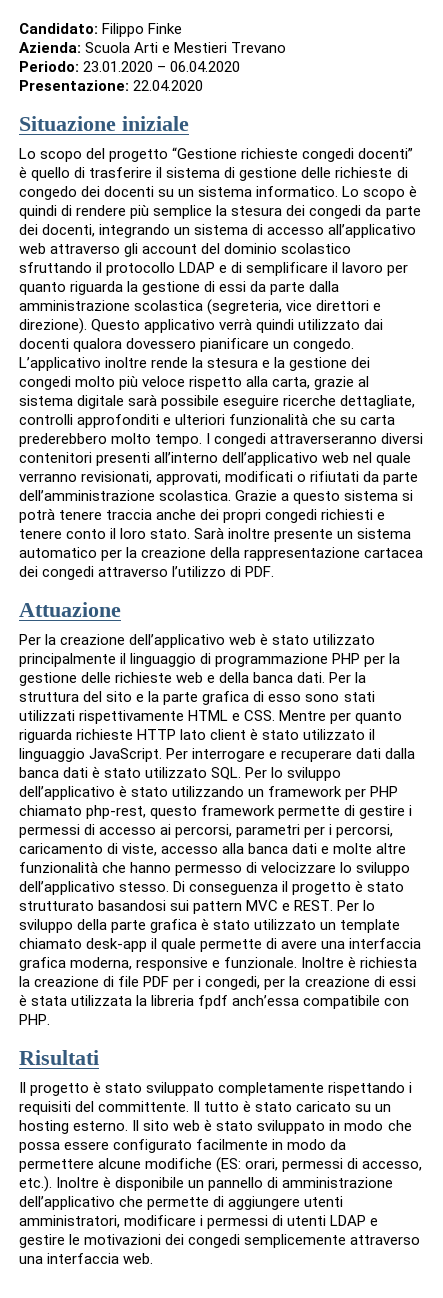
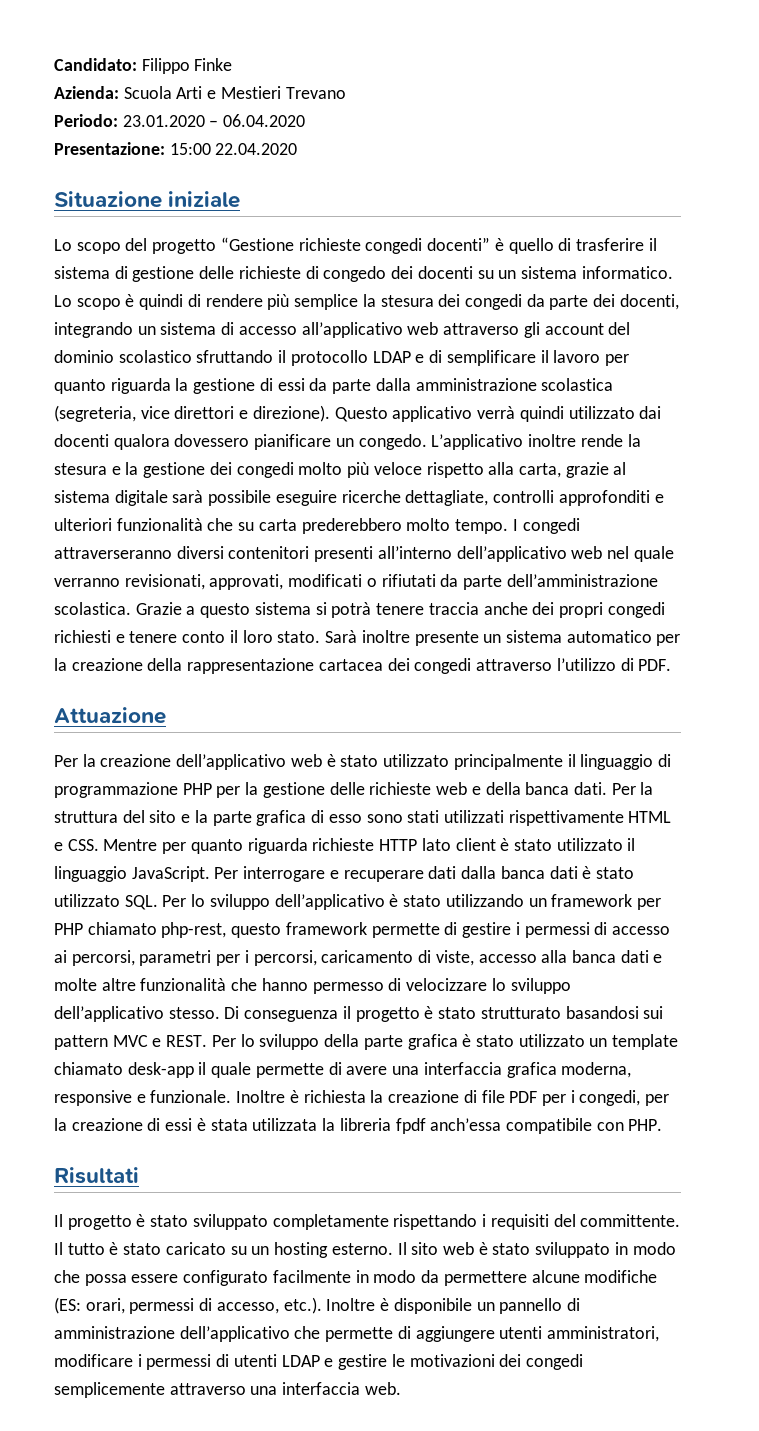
- Presentazione: 22.04.2020
+ Presentazione: 15:00 22.04.2020

